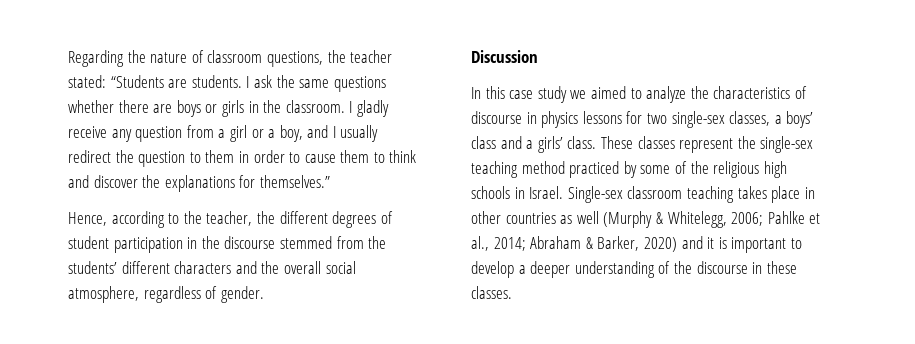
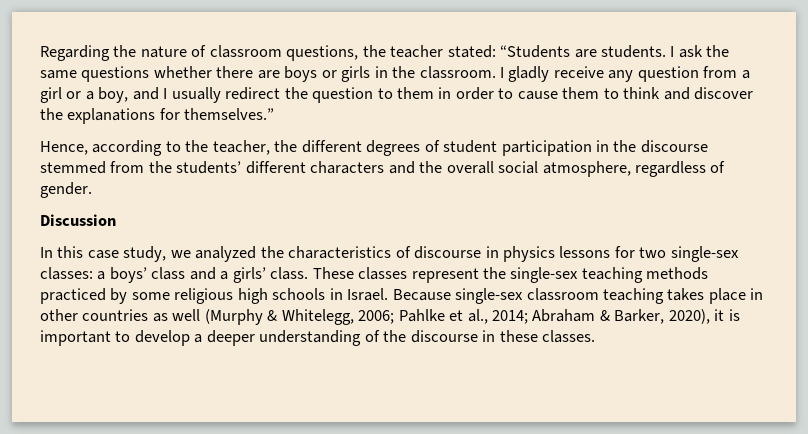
- In this case study we aimed to analyze the characteristics of discourse in physics lessons for two single-sex classes, a boys’ class and a girls’ class.
+ In this case study, we analyzed the characteristics of discourse in physics lessons for two single-sex classes: a boys’ class and a girls’ class.
- These classes represent the single-sex teaching method practiced by some of the religious high schools in Israel.
+ These classes represent the single-sex teaching methods practiced by some religious high schools in Israel.
- Single-sex classroom teaching takes place in other countries as well (Murphy & Whitelegg, 2006; Pahlke et al., 2014; Abraham & Barker, 2020) and it is important to develop a deeper understanding of the discourse in these classes.
+ Because single-sex classroom teaching takes place in other countries as well (Murphy & Whitelegg, 2006; Pahlke et al., 2014; Abraham & Barker, 2020), it is important to develop a deeper understanding of the discourse in these classes.

